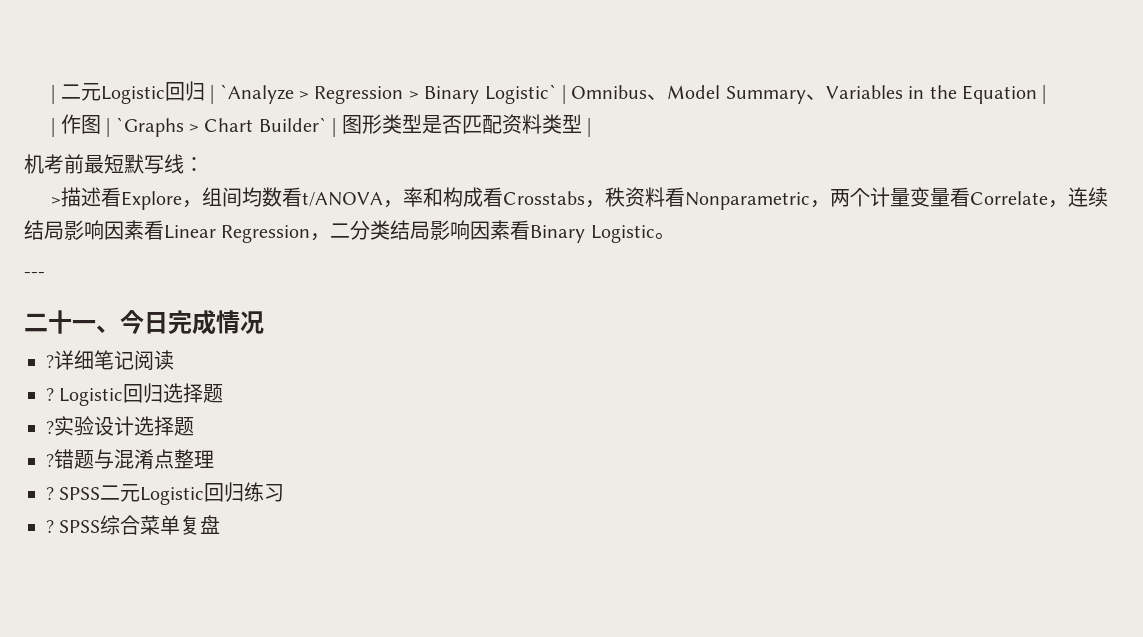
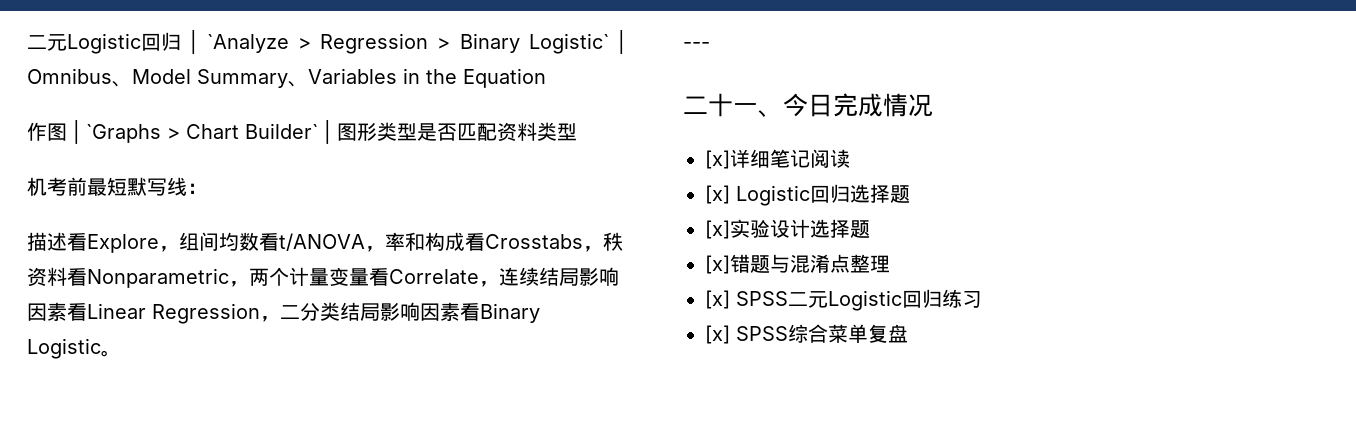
- | 二元Logistic回归 | `Analyze > Regression > Binary Logistic` | Omnibus、Model Summary、Variables in the Equation |
- | 作图 | `Graphs > Chart Builder` | 图形类型是否匹配资料类型 |
+ 二元Logistic回归 | `Analyze > Regression > Binary Logistic` | Omnibus、Model Summary、Variables in the Equation
+ 作图 | `Graphs > Chart Builder` | 图形类型是否匹配资料类型
- >描述看Explore，组间均数看t/ANOVA，率和构成看Crosstabs，秩资料看Nonparametric，两个计量变量看Correlate，连续结局影响因素看Linear Regression，二分类结局影响因素看Binary Logistic。
+ 描述看Explore，组间均数看t/ANOVA，率和构成看Crosstabs，秩资料看Nonparametric，两个计量变量看Correlate，连续结局影响因素看Linear Regression，二分类结局影响因素看Binary Logistic。
- ?详细笔记阅读
+ [x]详细笔记阅读
- ? Logistic回归选择题
+ [x] Logistic回归选择题
- ?实验设计选择题
+ [x]实验设计选择题
- ?错题与混淆点整理
+ [x]错题与混淆点整理
- ? SPSS二元Logistic回归练习
+ [x] SPSS二元Logistic回归练习
- ? SPSS综合菜单复盘
+ [x] SPSS综合菜单复盘

